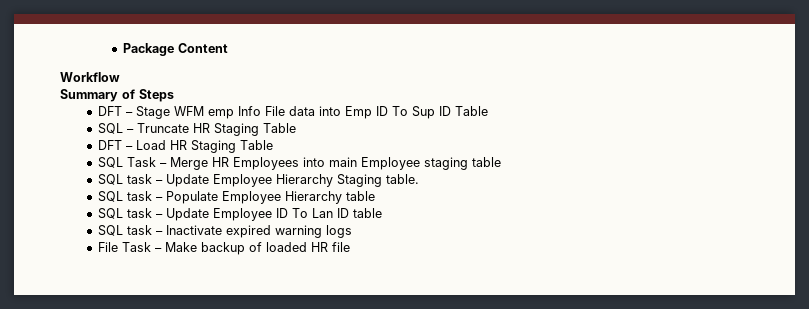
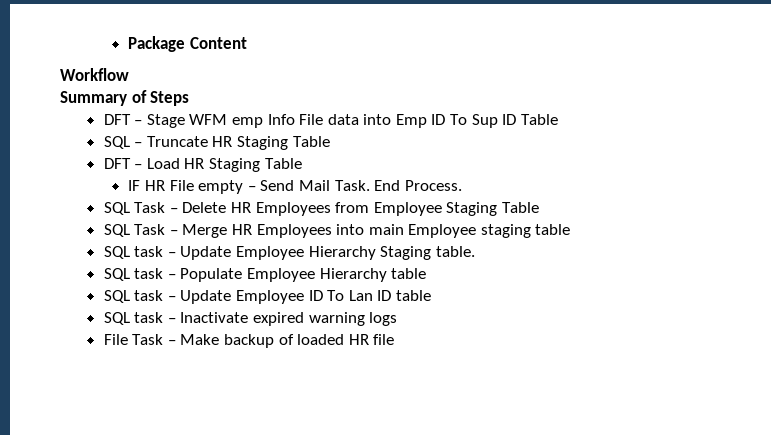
+ IF HR File empty – Send Mail Task. End Process.
+ SQL Task – Delete HR Employees from Employee Staging Table

